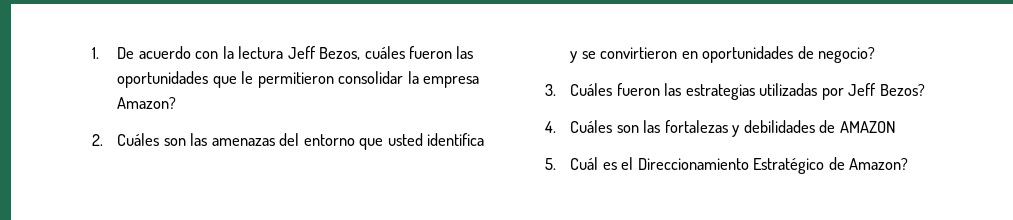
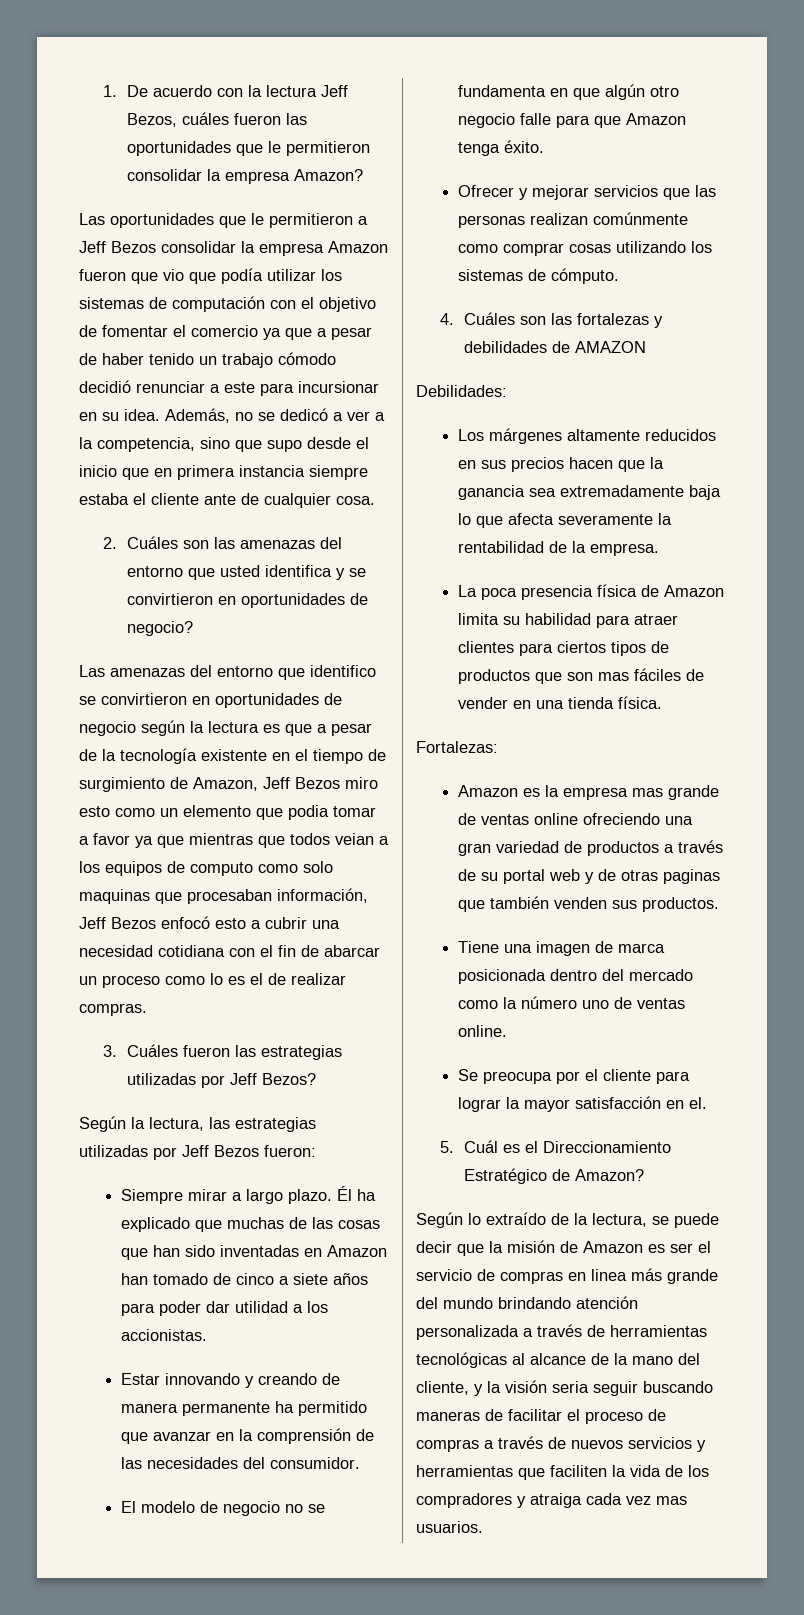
+ Las oportunidades que le permitieron a Jeff Bezos consolidar la empresa Amazon fueron que vio que podía utilizar los sistemas de computación con el objetivo de fomentar el comercio ya que a pesar de haber tenido un trabajo cómodo decidió renunciar a este para incursionar en su idea. Además, no se dedicó a ver a la competencia, sino que supo desde el inicio que en primera instancia siempre estaba el cliente ante de cualquier cosa.
+ Las amenazas del entorno que identifico se convirtieron en oportunidades de negocio según la lectura es que a pesar de la tecnología existente en el tiempo de surgimiento de Amazon, Jeff Bezos miro esto como un elemento que podia tomar a favor ya que mientras que todos veian a los equipos de computo como solo maquinas que procesaban información, Jeff Bezos enfocó esto a cubrir una necesidad cotidiana con el fin de abarcar un proceso como lo es el de realizar compras.
+ Según la lectura, las estrategias utilizadas por Jeff Bezos fueron:
+ Siempre mirar a largo plazo. Él ha explicado que muchas de las cosas que han sido inventadas en Amazon han tomado de cinco a siete años para poder dar utilidad a los accionistas.
+ Estar innovando y creando de manera permanente ha permitido que avanzar en la comprensión de las necesidades del consumidor.
+ El modelo de negocio no se fundamenta en que algún otro negocio falle para que Amazon tenga éxito.
+ Ofrecer y mejorar servicios que las personas realizan comúnmente como comprar cosas utilizando los sistemas de cómputo.
+ Debilidades:
+ Los márgenes altamente reducidos en sus precios hacen que la ganancia sea extremadamente baja lo que afecta severamente la rentabilidad de la empresa.
+ La poca presencia física de Amazon limita su habilidad para atraer clientes para ciertos tipos de productos que son mas fáciles de vender en una tienda física.
+ Fortalezas:
+ Amazon es la empresa mas grande de ventas online ofreciendo una gran variedad de productos a través de su portal web y de otras paginas que también venden sus productos.
+ Tiene una imagen de marca posicionada dentro del mercado como la número uno de ventas online.
+ Se preocupa por el cliente para lograr la mayor satisfacción en el.
+ Según lo extraído de la lectura, se puede decir que la misión de Amazon es ser el servicio de compras en linea más grande del mundo brindando atención personalizada a través de herramientas tecnológicas al alcance de la mano del cliente, y la visión seria seguir buscando maneras de facilitar el proceso de compras a través de nuevos servicios y herramientas que faciliten la vida de los compradores y atraiga cada vez mas usuarios.

